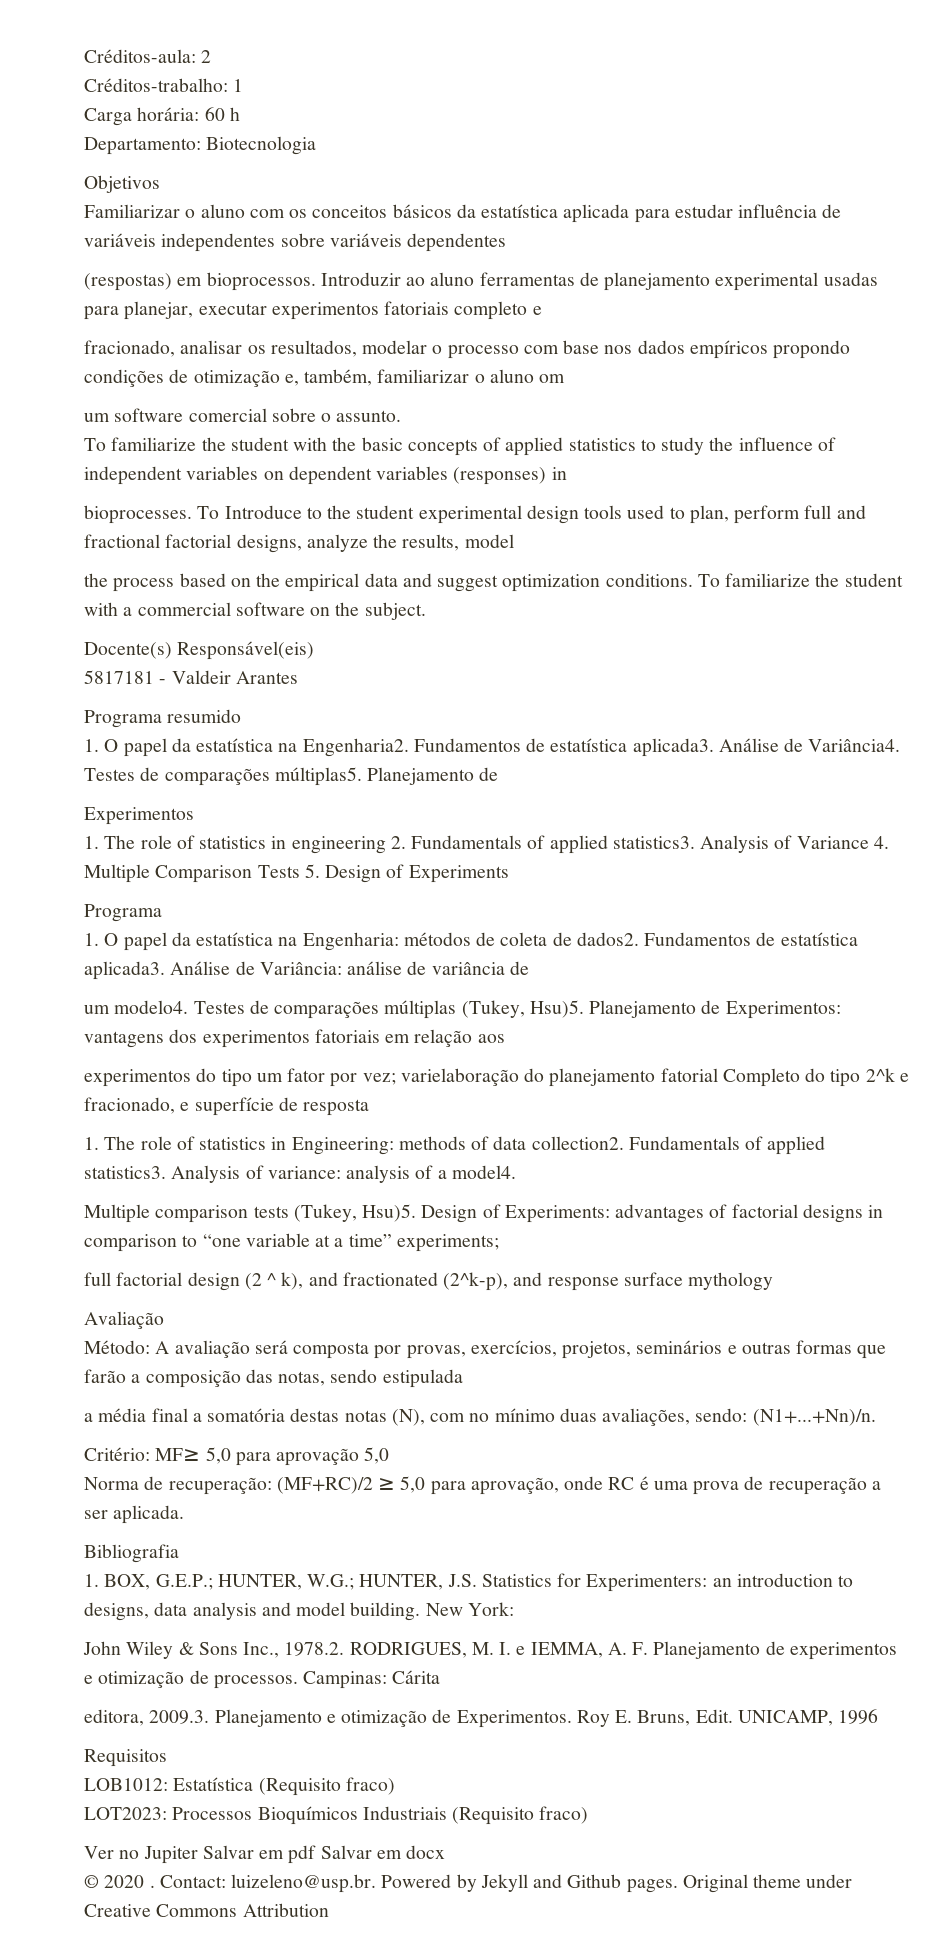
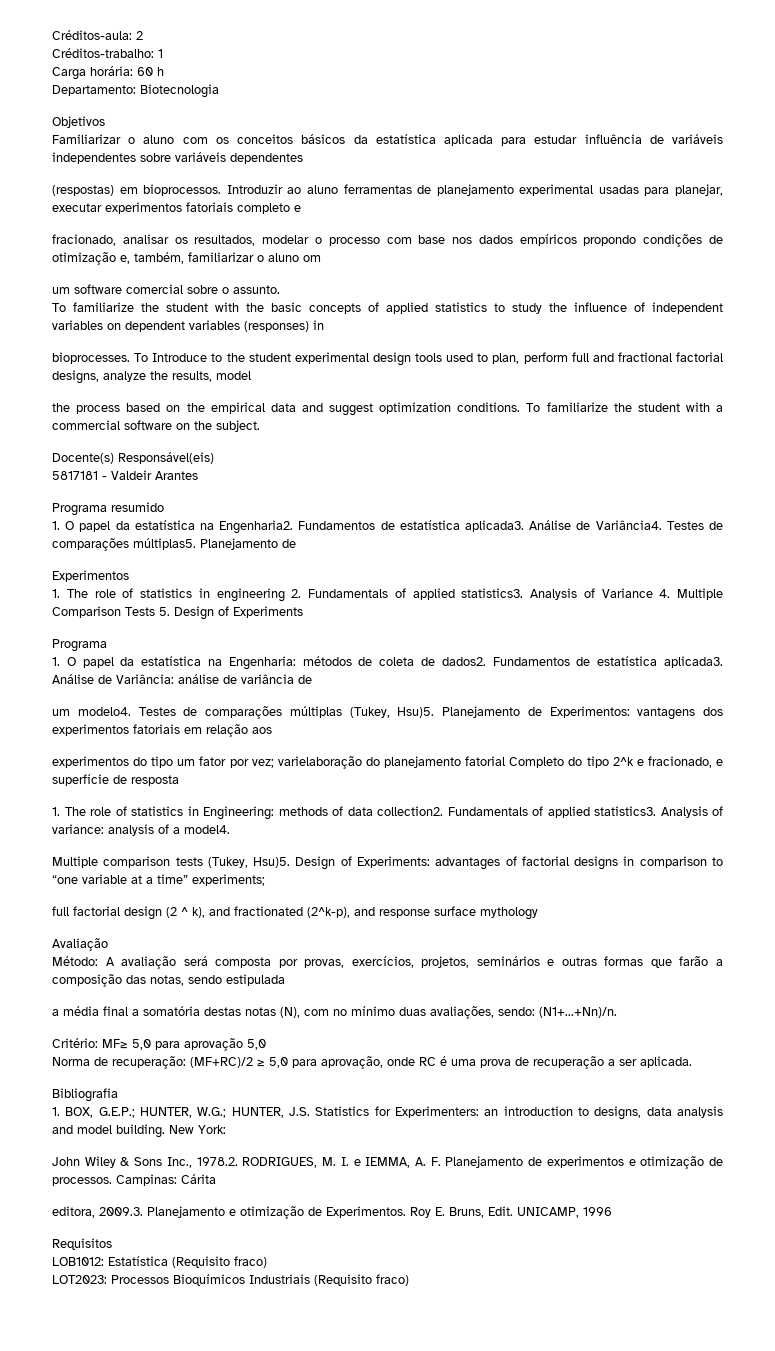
- Ver no Jupiter Salvar em pdf Salvar em docx
- © 2020 . Contact: luizeleno@usp.br. Powered by Jekyll and Github pages. Original theme under Creative Commons Attribution

